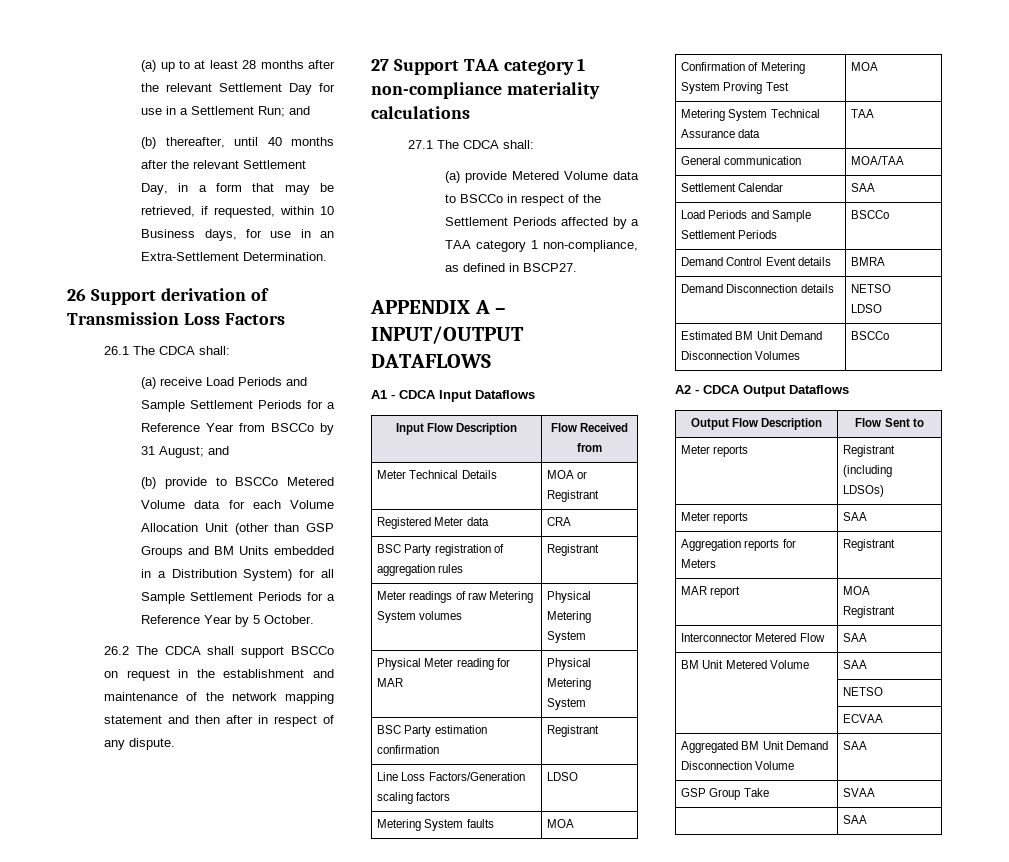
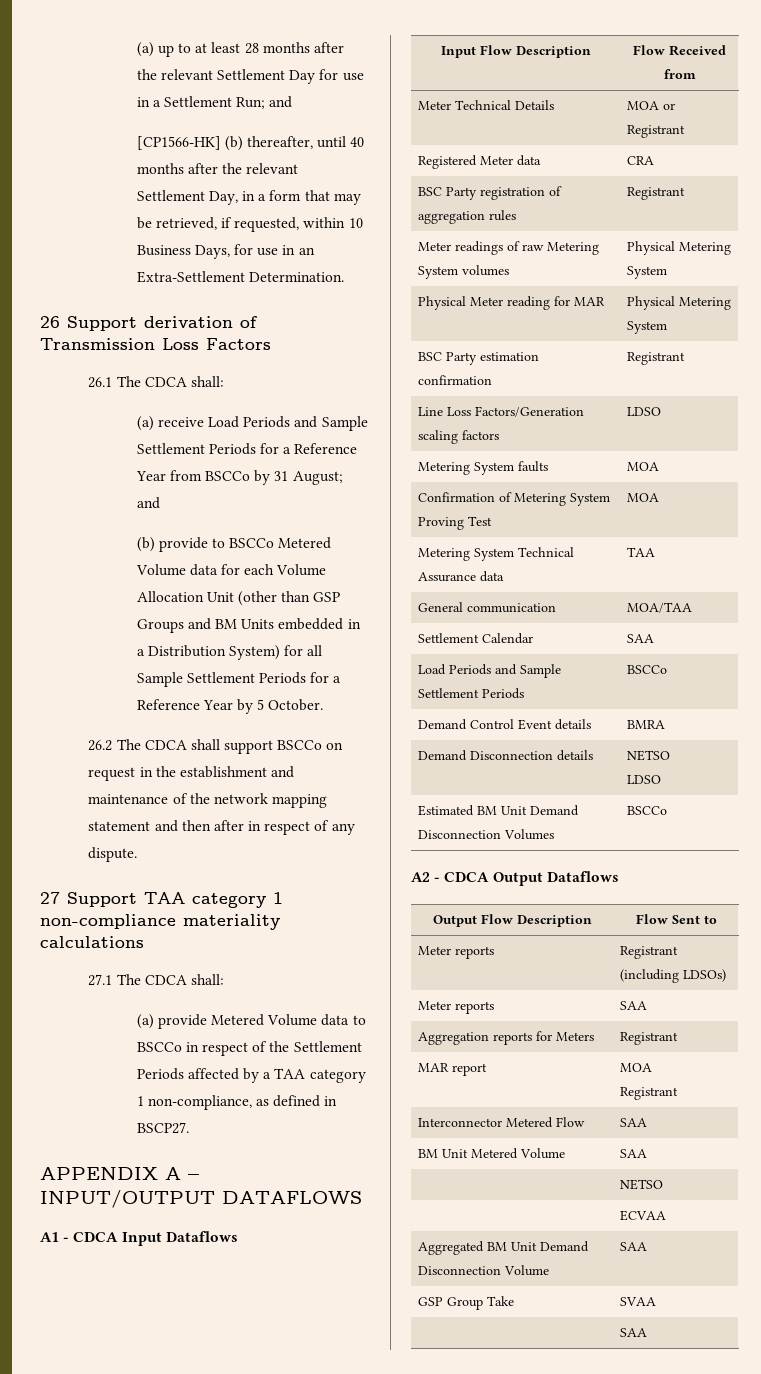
- (b) thereafter, until 40 months after the relevant Settlement Day, in a form that may be retrieved, if requested, within 10 Business days, for use in an Extra-Settlement Determination.
+ [CP1566-HK] (b) thereafter, until 40 months after the relevant Settlement Day, in a form that may be retrieved, if requested, within 10 Business Days, for use in an Extra-Settlement Determination.

